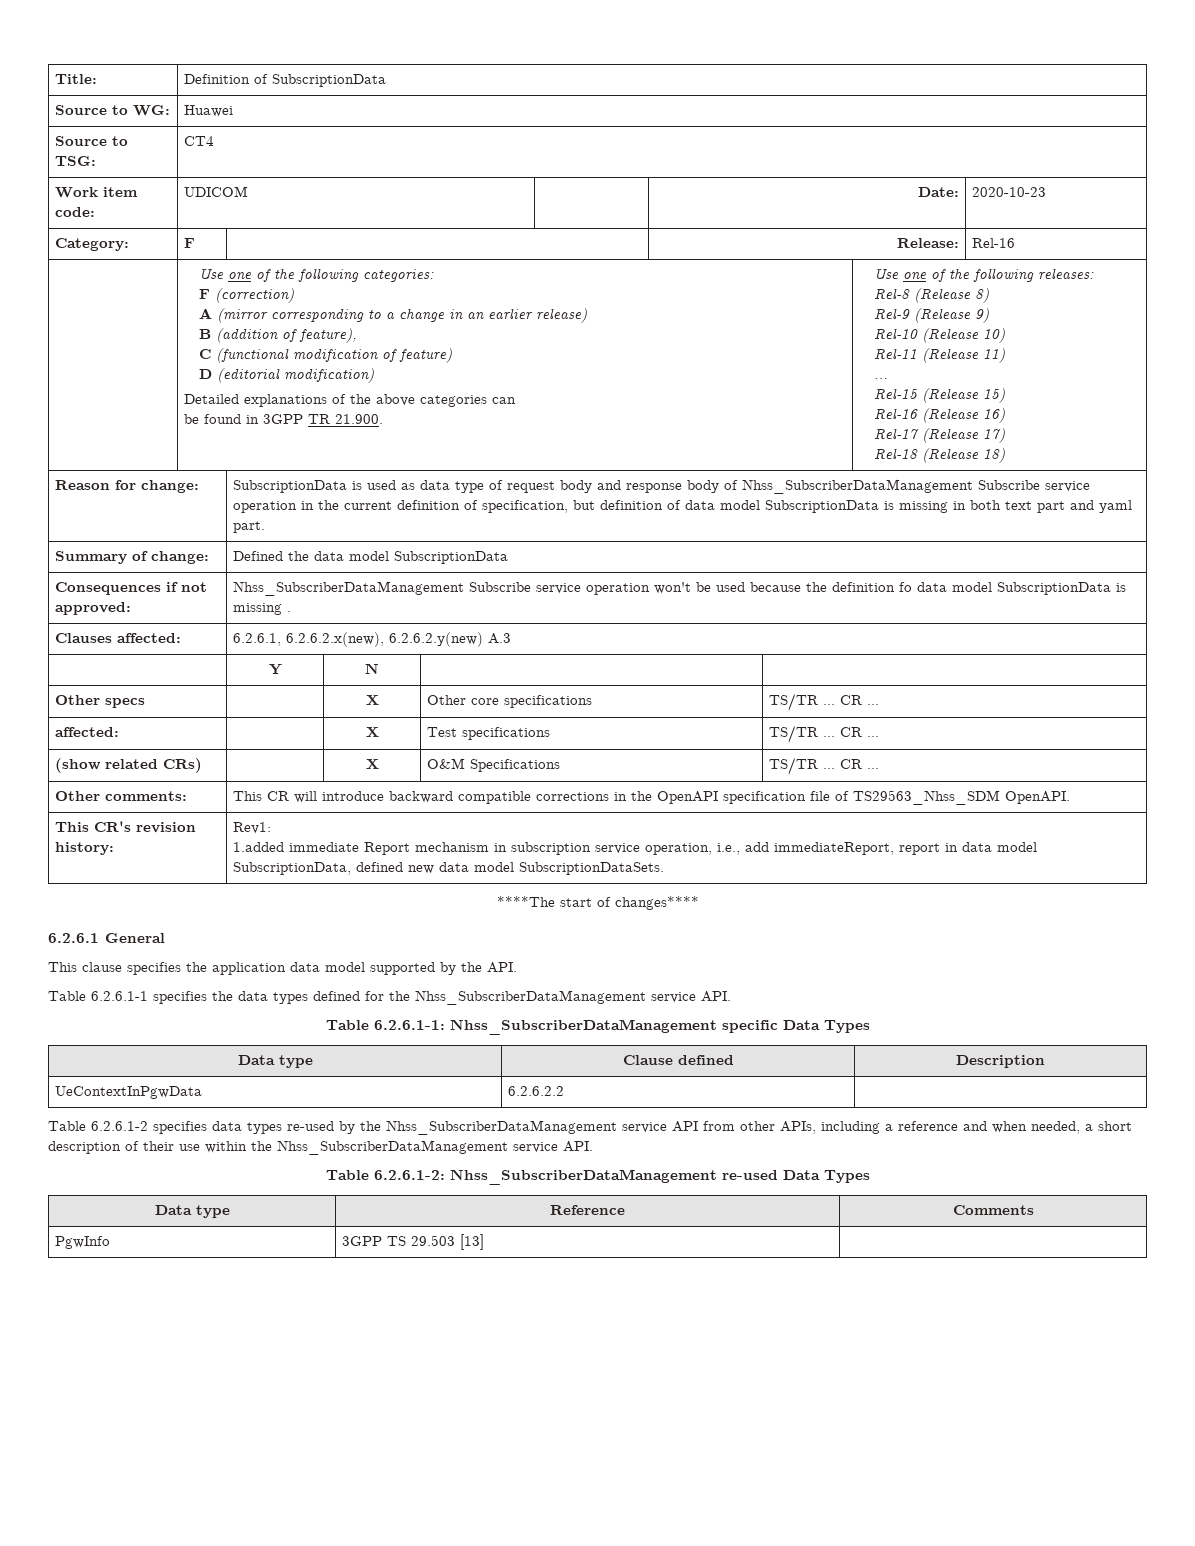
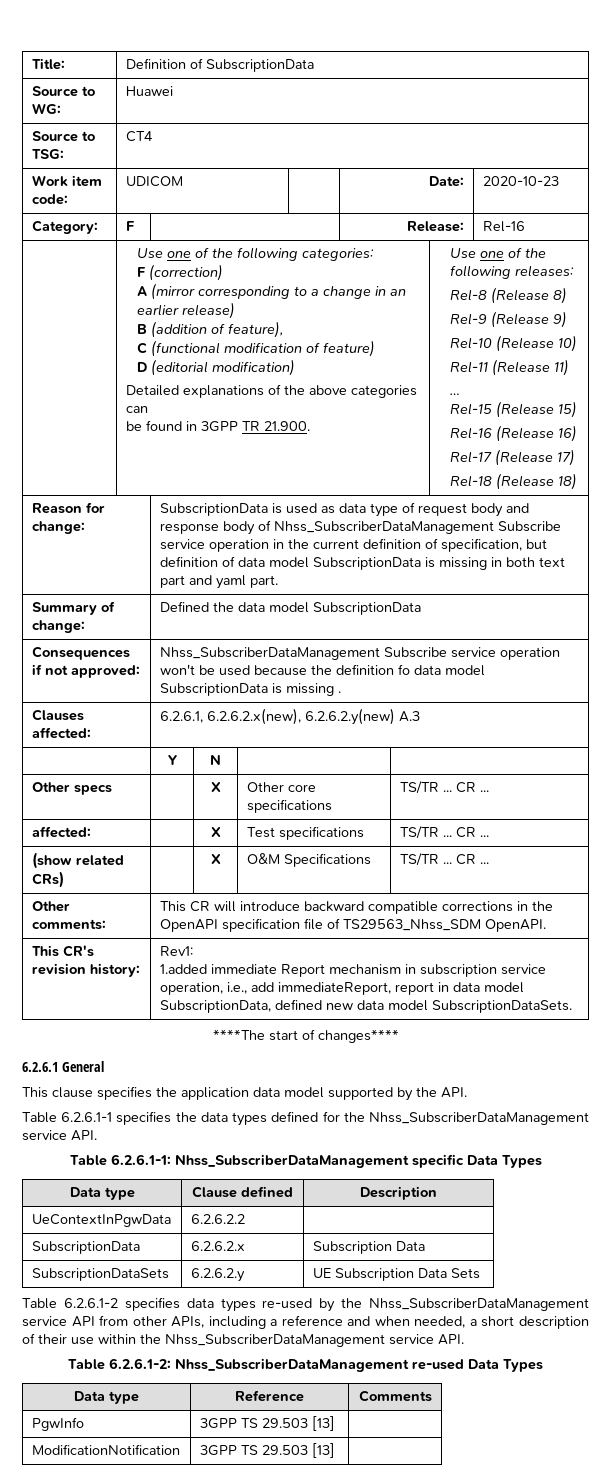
+ SubscriptionData | 6.2.6.2.x | Subscription Data
+ SubscriptionDataSets | 6.2.6.2.y | UE Subscription Data Sets
+ ModificationNotification | 3GPP TS 29.503 [13] |

